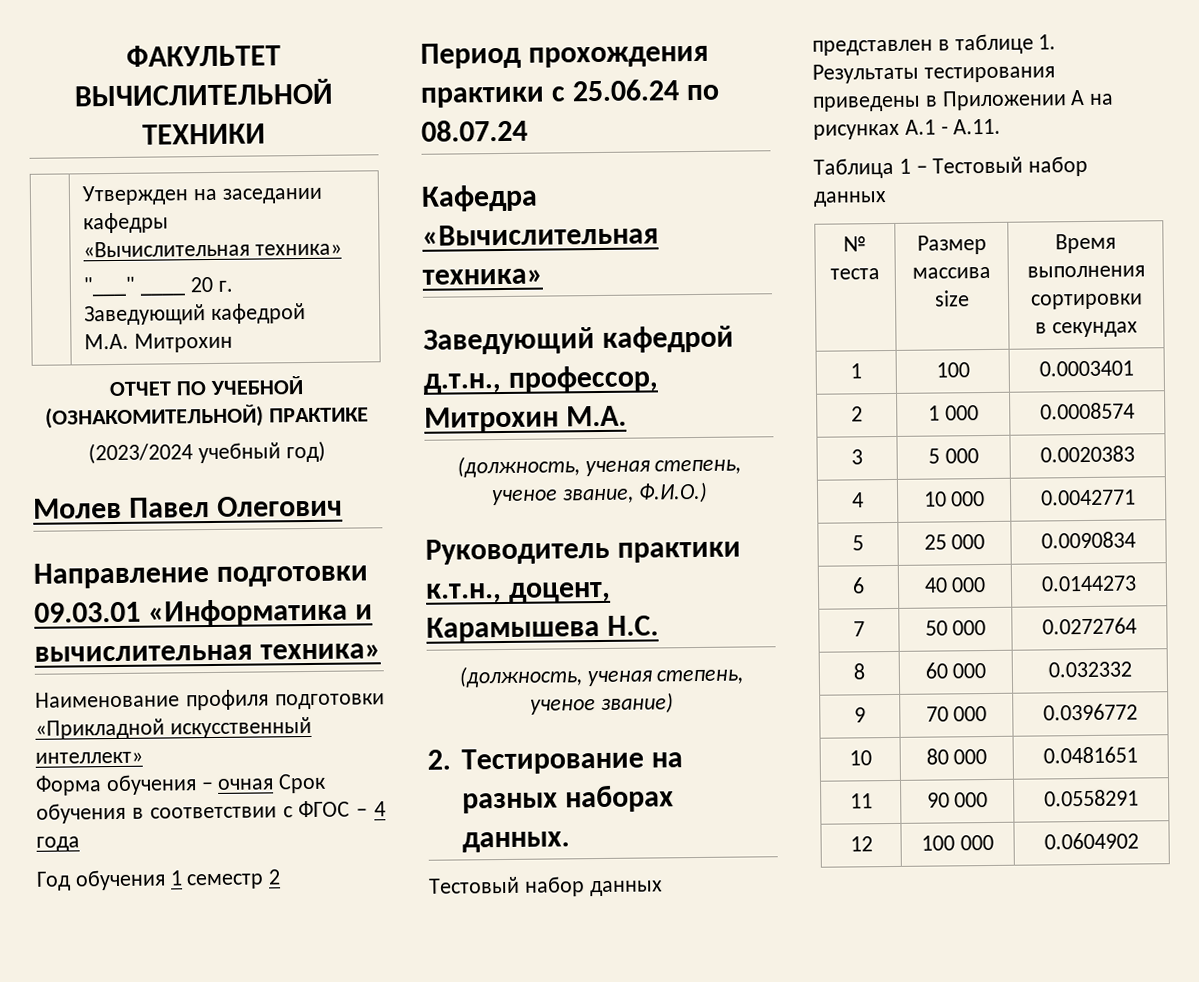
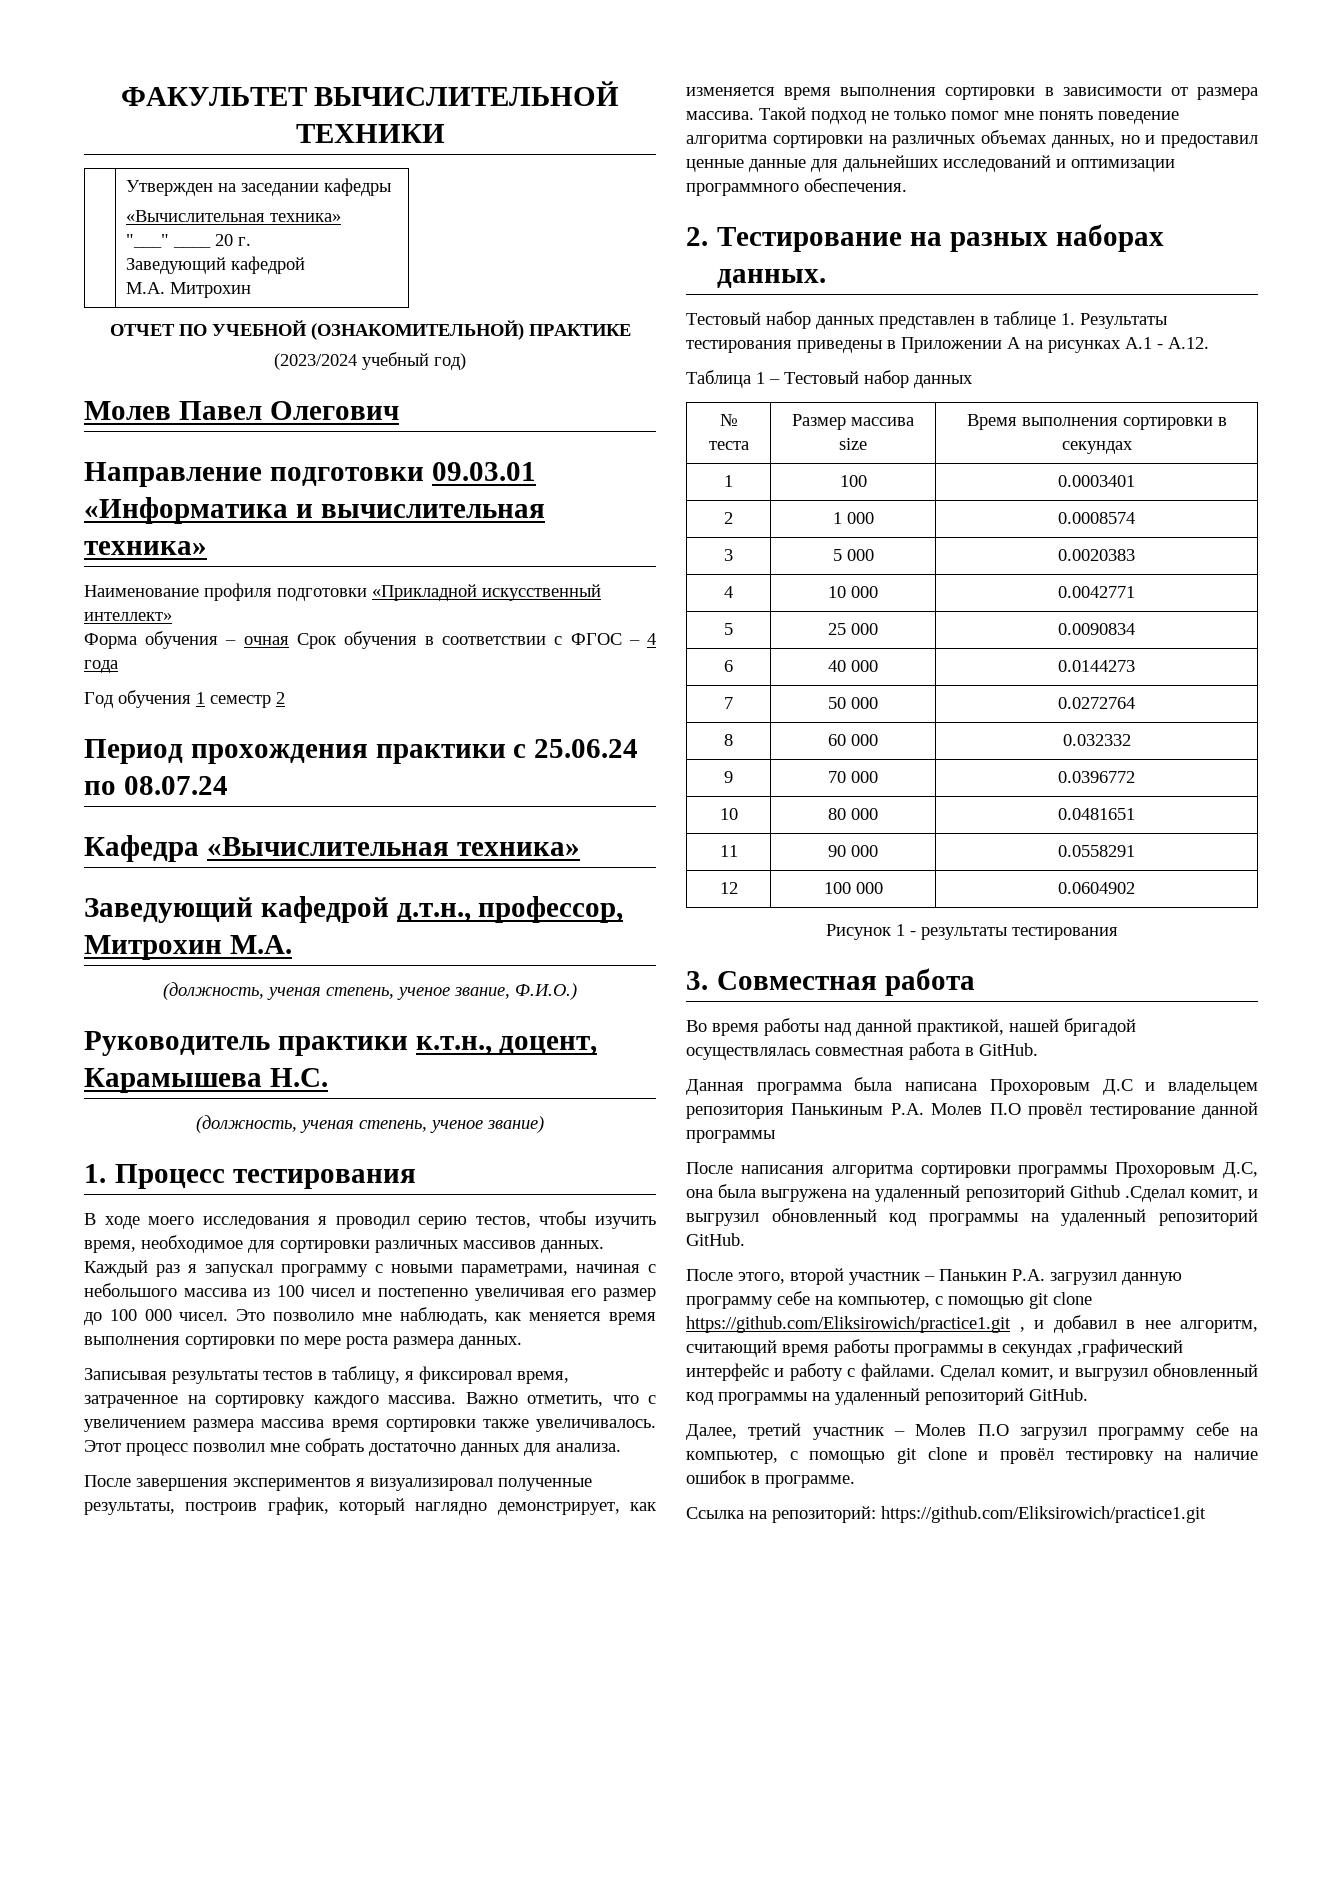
+ 1. Процесс тестирования
+ В ходе моего исследования я проводил серию тестов, чтобы изучить время, необходимое для сортировки различных массивов данных. Каждый раз я запускал программу с новыми параметрами, начиная с небольшого массива из 100 чисел и постепенно увеличивая его размер до 100 000 чисел. Это позволило мне наблюдать, как меняется время выполнения сортировки по мере роста размера данных.
+ Записывая результаты тестов в таблицу, я фиксировал время, затраченное на сортировку каждого массива. Важно отметить, что с увеличением размера массива время сортировки также увеличивалось. Этот процесс позволил мне собрать достаточно данных для анализа.
+ После завершения экспериментов я визуализировал полученные результаты, построив график, который наглядно демонстрирует, как изменяется время выполнения сортировки в зависимости от размера массива. Такой подход не только помог мне понять поведение алгоритма сортировки на различных объемах данных, но и предоставил ценные данные для дальнейших исследований и оптимизации программного обеспечения.
- Тестовый набор данных представлен в таблице 1. Результаты тестирования приведены в Приложении А на рисунках А.1 - А.11.
+ Тестовый набор данных представлен в таблице 1. Результаты тестирования приведены в Приложении А на рисунках А.1 - А.12.
+ Рисунок 1 - результаты тестирования
+ 3. Совместная работа
+ Во время работы над данной практикой, нашей бригадой осуществлялась совместная работа в GitHub.
+ Данная программа была написана Прохоровым Д.С и владельцем репозитория Панькиным Р.А. Молев П.О провёл тестирование данной программы
+ После написания алгоритма сортировки программы Прохоровым Д.С, она была выгружена на удаленный репозиторий Github .Сделал комит, и выгрузил обновленный код программы на удаленный репозиторий GitHub.
+ После этого, второй участник – Панькин Р.А. загрузил данную программу себе на компьютер, с помощью git clone https://github.com/Eliksirowich/practice1.git , и добавил в нее алгоритм, считающий время работы программы в секундах ,графический интерфейс и работу с файлами. Сделал комит, и выгрузил обновленный код программы на удаленный репозиторий GitHub.
+ Далее, третий участник – Молев П.О загрузил программу себе на компьютер, с помощью git clone и провёл тестировку на наличие ошибок в программе.
+ Ссылка на репозиторий: https://github.com/Eliksirowich/practice1.git

